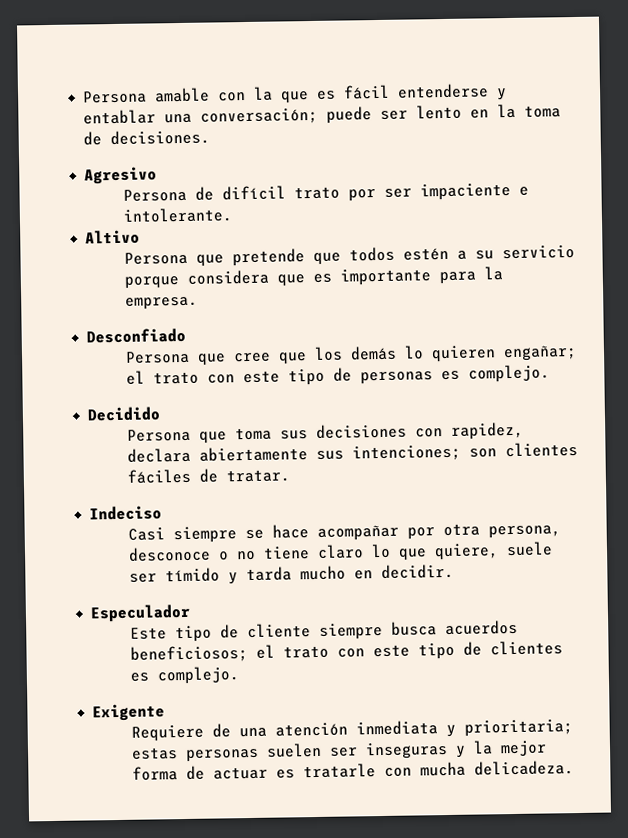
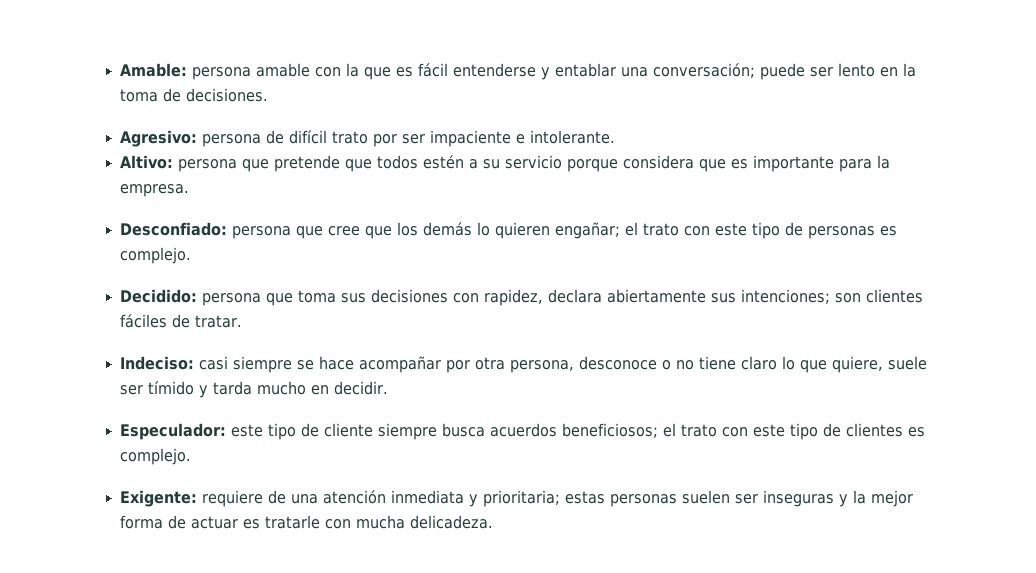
- Persona amable con la que es fácil entenderse y entablar una conversación; puede ser lento en la toma de decisiones.
+ Amable: persona amable con la que es fácil entenderse y entablar una conversación; puede ser lento en la toma de decisiones.
- Agresivo
- Persona de difícil trato por ser impaciente e intolerante.
+ Agresivo: persona de difícil trato por ser impaciente e intolerante.
- Altivo
- Persona que pretende que todos estén a su servicio porque considera que es importante para la empresa.
+ Altivo: persona que pretende que todos estén a su servicio porque considera que es importante para la empresa.
- Desconfiado
- Persona que cree que los demás lo quieren engañar; el trato con este tipo de personas es complejo.
+ Desconfiado: persona que cree que los demás lo quieren engañar; el trato con este tipo de personas es complejo.
- Decidido
- Persona que toma sus decisiones con rapidez, declara abiertamente sus intenciones; son clientes fáciles de tratar.
+ Decidido: persona que toma sus decisiones con rapidez, declara abiertamente sus intenciones; son clientes fáciles de tratar.
- Indeciso
- Casi siempre se hace acompañar por otra persona, desconoce o no tiene claro lo que quiere, suele ser tímido y tarda mucho en decidir.
+ Indeciso: casi siempre se hace acompañar por otra persona, desconoce o no tiene claro lo que quiere, suele ser tímido y tarda mucho en decidir.
- Especulador
- Este tipo de cliente siempre busca acuerdos beneficiosos; el trato con este tipo de clientes es complejo.
+ Especulador: este tipo de cliente siempre busca acuerdos beneficiosos; el trato con este tipo de clientes es complejo.
- Exigente
- Requiere de una atención inmediata y prioritaria; estas personas suelen ser inseguras y la mejor forma de actuar es tratarle con mucha delicadeza.
+ Exigente: requiere de una atención inmediata y prioritaria; estas personas suelen ser inseguras y la mejor forma de actuar es tratarle con mucha delicadeza.

